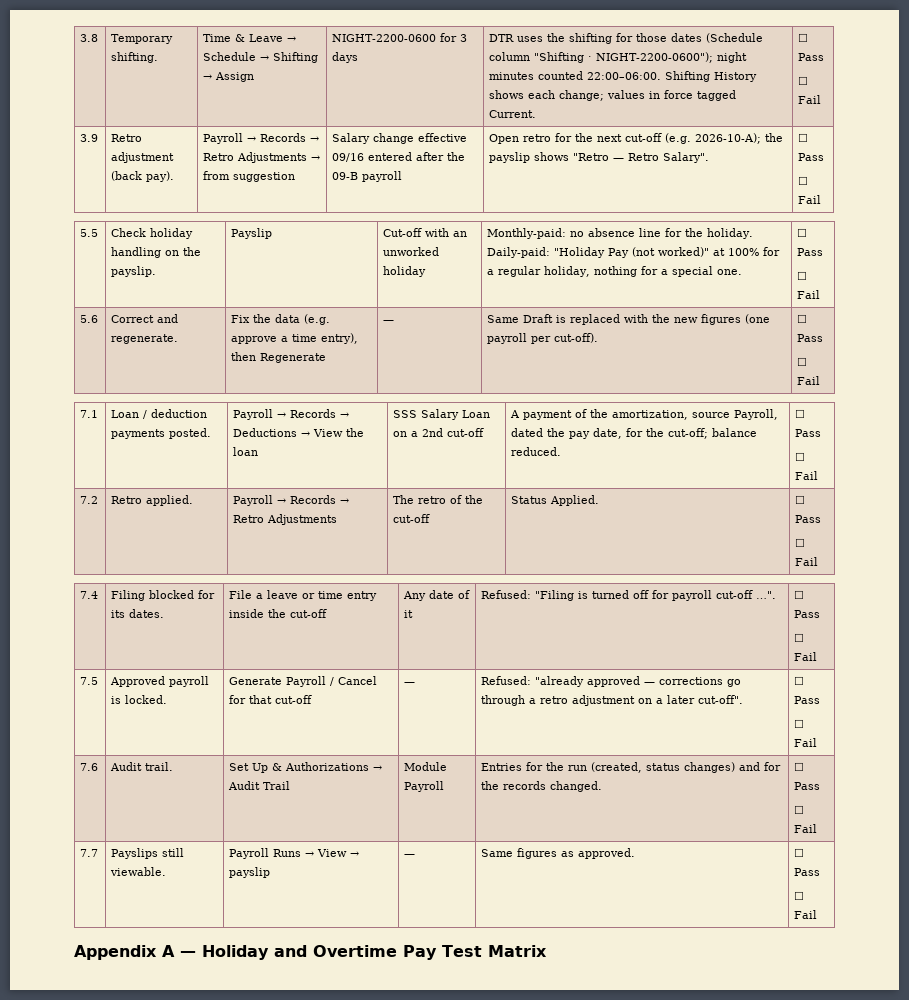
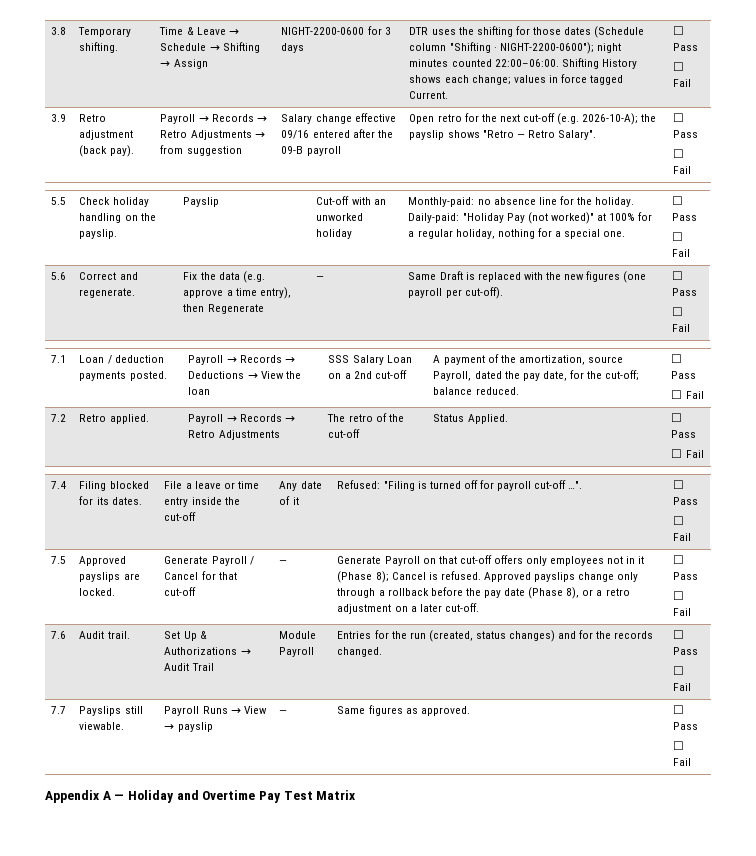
- Approved payroll is locked.
+ Approved payslips are locked.
- Refused: "already approved — corrections go through a retro adjustment on a later cut-off".
+ Generate Payroll on that cut-off offers only employees not in it (Phase 8); Cancel is refused. Approved payslips change only through a rollback before the pay date (Phase 8), or a retro adjustment on a later cut-off.

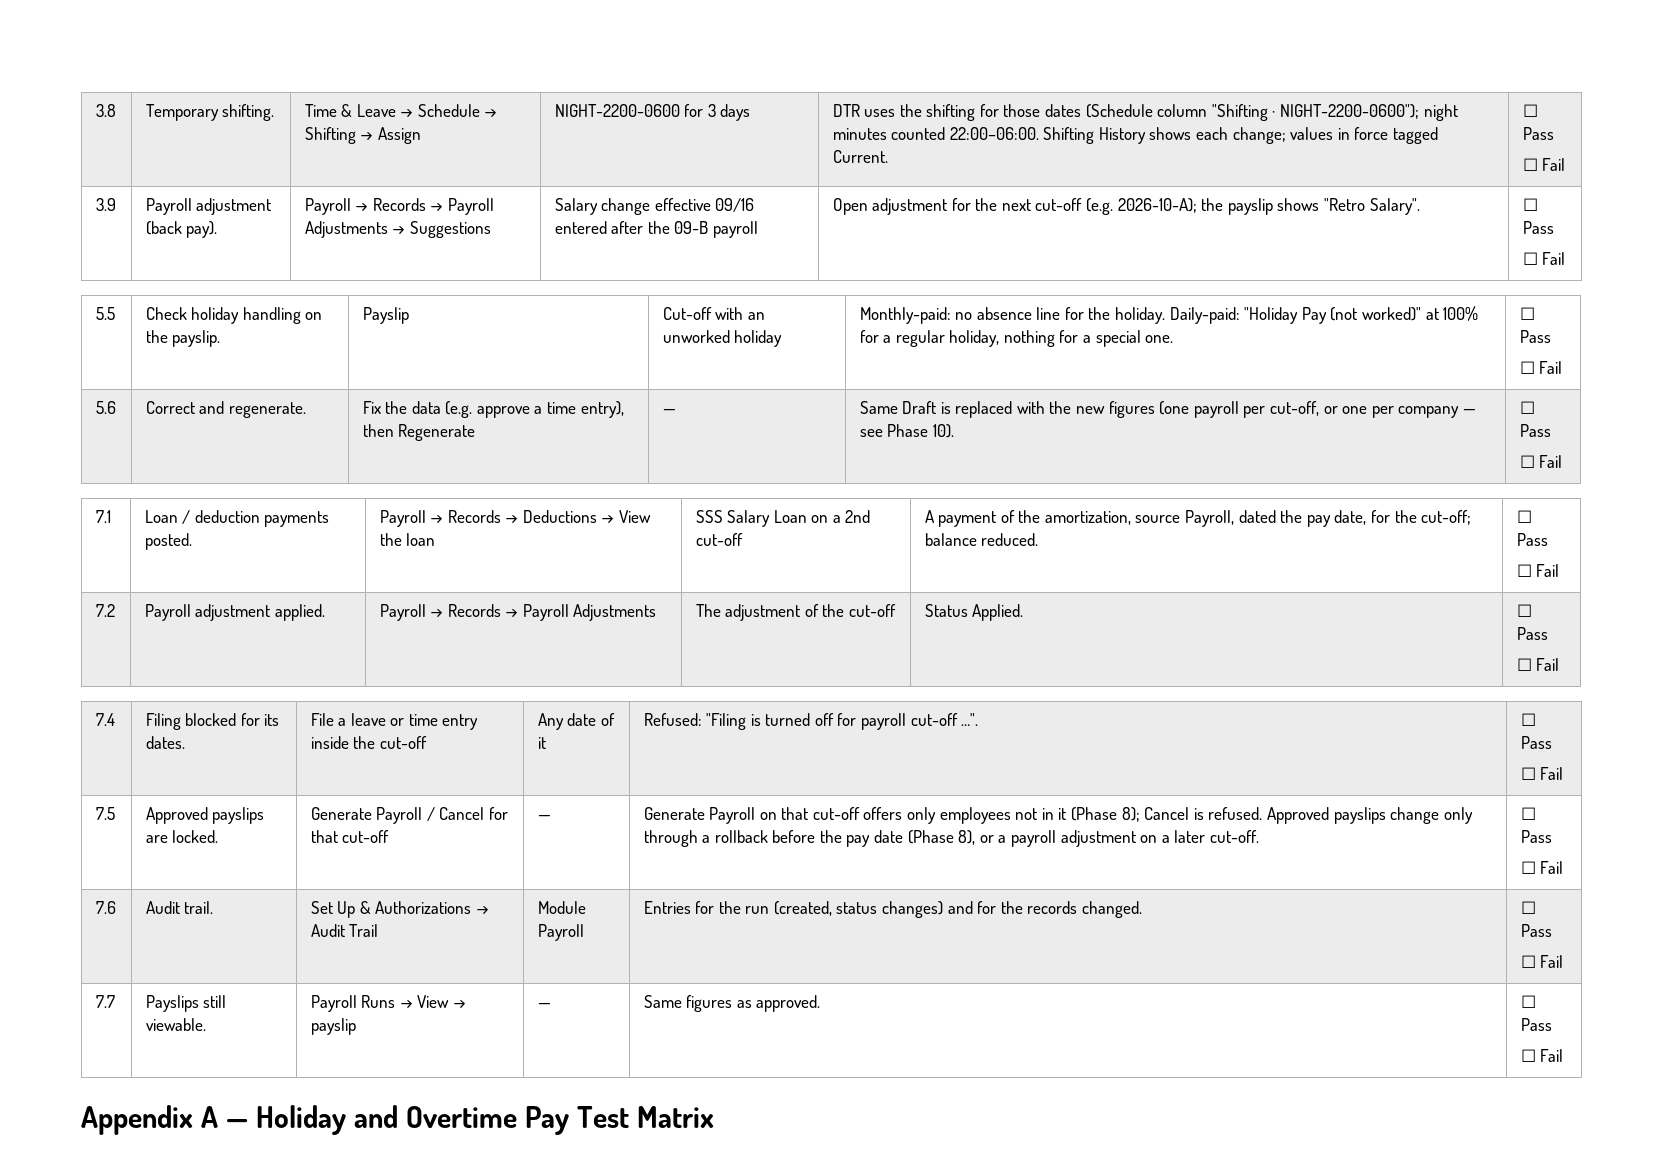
- Retro adjustment (back pay).
+ Payroll adjustment (back pay).
- Payroll → Records → Retro Adjustments → from suggestion
+ Payroll → Records → Payroll Adjustments → Suggestions
- Open retro for the next cut-off (e.g. 2026-10-A); the payslip shows "Retro — Retro Salary".
+ Open adjustment for the next cut-off (e.g. 2026-10-A); the payslip shows "Retro Salary".
- 5.6 | Correct and regenerate. | Fix the data (e.g. approve a time entry), then Regenerate | — | Same Draft is replaced with the new figures (one payroll per cut-off). | ☐ Pass
+ 5.6 | Correct and regenerate. | Fix the data (e.g. approve a time entry), then Regenerate | — | Same Draft is replaced with the new figures (one payroll per cut-off, or one per company — see Phase 10). | ☐ Pass
- 7.2 | Retro applied. | Payroll → Records → Retro Adjustments | The retro of the cut-off | Status Applied. | ☐ Pass
+ 7.2 | Payroll adjustment applied. | Payroll → Records → Payroll Adjustments | The adjustment of the cut-off | Status Applied. | ☐ Pass
- Approved payslips change only through a rollback before the pay date (Phase 8), or a retro adjustment on a later cut-off.
+ Approved payslips change only through a rollback before the pay date (Phase 8), or a payroll adjustment on a later cut-off.

